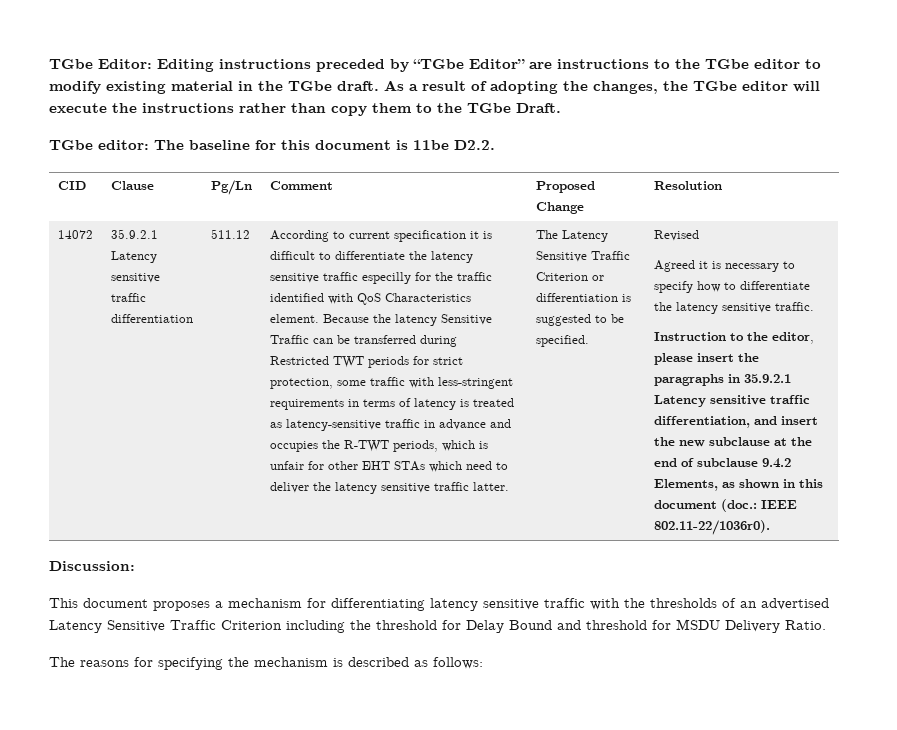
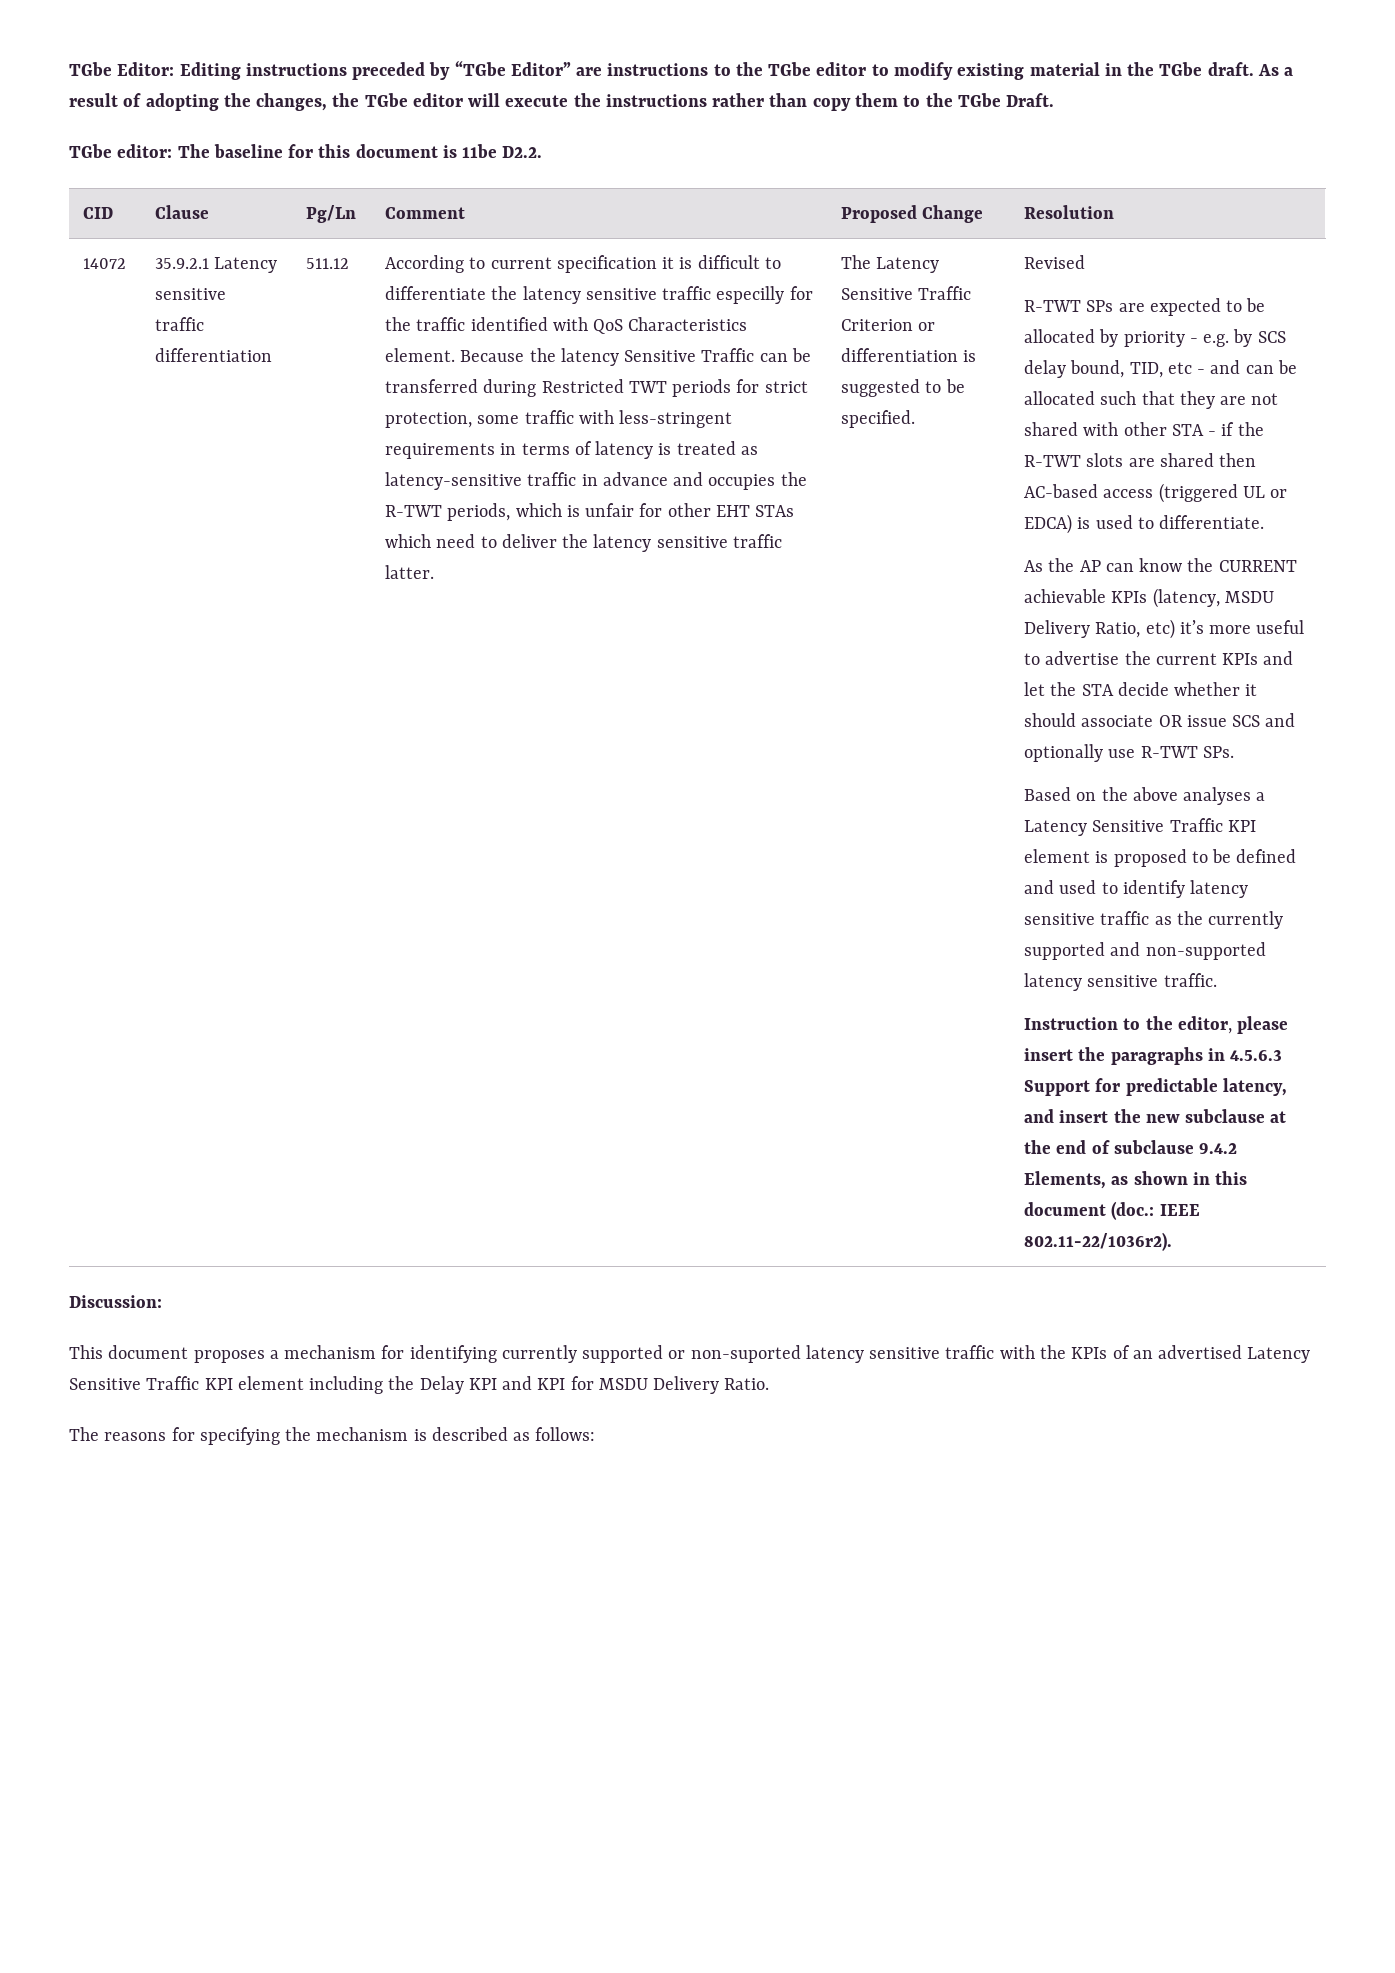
- Agreed it is necessary to specify how to differentiate the latency sensitive traffic.
+ R-TWT SPs are expected to be allocated by priority - e.g. by SCS delay bound, TID, etc - and can be allocated such that they are not shared with other STA - if the R-TWT slots are shared then AC-based access (triggered UL or EDCA) is used to differentiate.
+ As the AP can know the CURRENT achievable KPIs (latency, MSDU Delivery Ratio, etc) it’s more useful to advertise the current KPIs and let the STA decide whether it should associate OR issue SCS and optionally use R-TWT SPs.
+ Based on the above analyses a Latency Sensitive Traffic KPI element is proposed to be defined and used to identify latency sensitive traffic as the currently supported and non-supported latency sensitive traffic.
- Instruction to the editor, please insert the paragraphs in 35.9.2.1 Latency sensitive traffic differentiation, and insert the new subclause at the end of subclause 9.4.2 Elements, as shown in this document (doc.: IEEE 802.11-22/1036r0).
+ Instruction to the editor, please insert the paragraphs in 4.5.6.3 Support for predictable latency, and insert the new subclause at the end of subclause 9.4.2 Elements, as shown in this document (doc.: IEEE 802.11-22/1036r2).
- This document proposes a mechanism for differentiating latency sensitive traffic with the thresholds of an advertised Latency Sensitive Traffic Criterion including the threshold for Delay Bound and threshold for MSDU Delivery Ratio.
+ This document proposes a mechanism for identifying currently supported or non-suported latency sensitive traffic with the KPIs of an advertised Latency Sensitive Traffic KPI element including the Delay KPI and KPI for MSDU Delivery Ratio.

